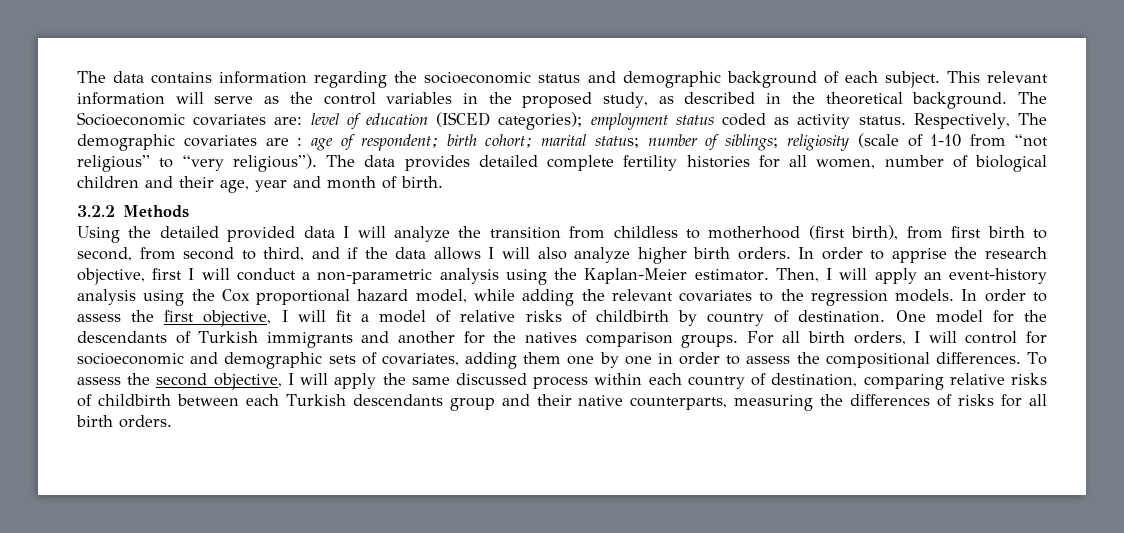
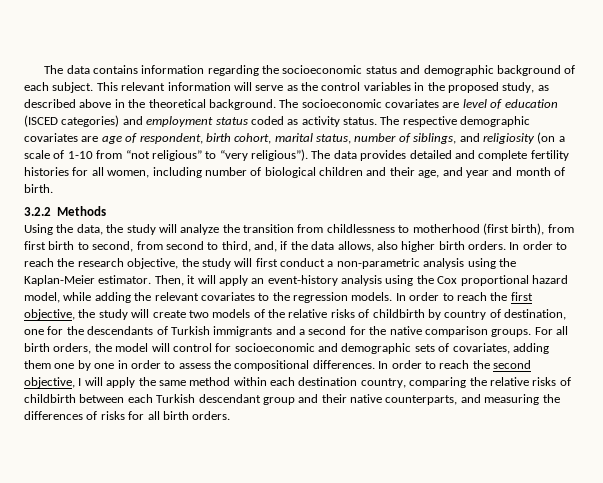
- This relevant information will serve as the control variables in the proposed study, as described in the theoretical background.
+ This relevant information will serve as the control variables in the proposed study, as described above in the theoretical background.
- The Socioeconomic covariates are: level of education (ISCED categories); employment status coded as activity status.
+ The socioeconomic covariates are level of education (ISCED categories) and employment status coded as activity status.
- Respectively, The demographic covariates are : age of respondent; birth cohort; marital status; number of siblings; religiosity (scale of 1-10 from “not religious” to “very religious”).
+ The respective demographic covariates are age of respondent, birth cohort, marital status, number of siblings, and religiosity (on a scale of 1-10 from “not religious” to “very religious”).
- The data provides detailed complete fertility histories for all women, number of biological children and their age, year and month of birth.
+ The data provides detailed and complete fertility histories for all women, including number of biological children and their age, and year and month of birth.
- Using the detailed provided data I will analyze the transition from childless to motherhood (first birth), from first birth to second, from second to third, and if the data allows I will also analyze higher birth orders.
+ Using the data, the study will analyze the transition from childlessness to motherhood (first birth), from first birth to second, from second to third, and, if the data allows, also higher birth orders.
- In order to apprise the research objective, first I will conduct a non-parametric analysis using the Kaplan-Meier estimator.
+ In order to reach the research objective, the study will first conduct a non-parametric analysis using the Kaplan-Meier estimator.
- Then, I will apply an event-history analysis using the Cox proportional hazard model, while adding the relevant covariates to the regression models.
+ Then, it will apply an event-history analysis using the Cox proportional hazard model, while adding the relevant covariates to the regression models.
- In order to assess the first objective, I will fit a model of relative risks of childbirth by country of destination. One model for the descendants of Turkish immigrants and another for the natives comparison groups.
+ In order to reach the first objective, the study will create two models of the relative risks of childbirth by country of destination, one for the descendants of Turkish immigrants and a second for the native comparison groups.
- For all birth orders, I will control for socioeconomic and demographic sets of covariates, adding them one by one in order to assess the compositional differences.
+ For all birth orders, the model will control for socioeconomic and demographic sets of covariates, adding them one by one in order to assess the compositional differences.
- To assess the second objective, I will apply the same discussed process within each country of destination, comparing relative risks of childbirth between each Turkish descendants group and their native counterparts, measuring the differences of risks for all birth orders.
+ In order to reach the second objective, I will apply the same method within each destination country, comparing the relative risks of childbirth between each Turkish descendant group and their native counterparts, and measuring the differences of risks for all birth orders.

